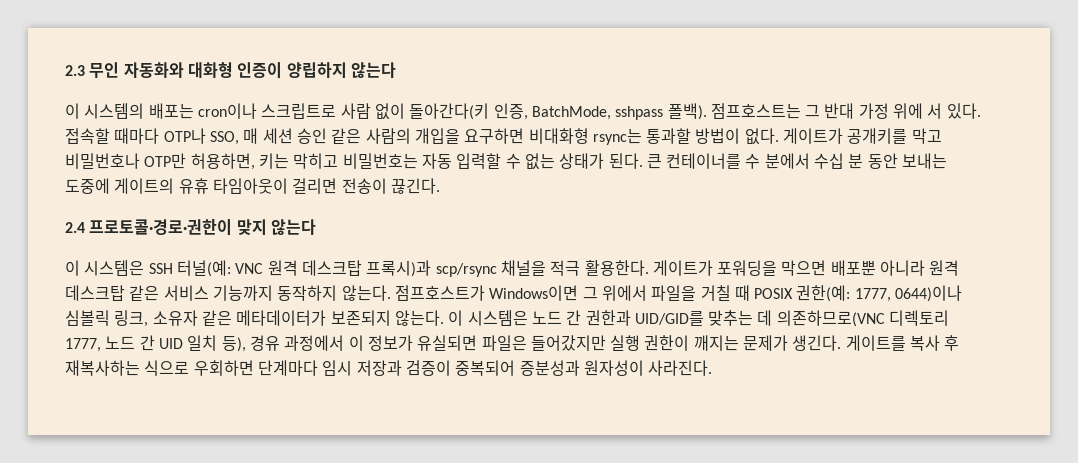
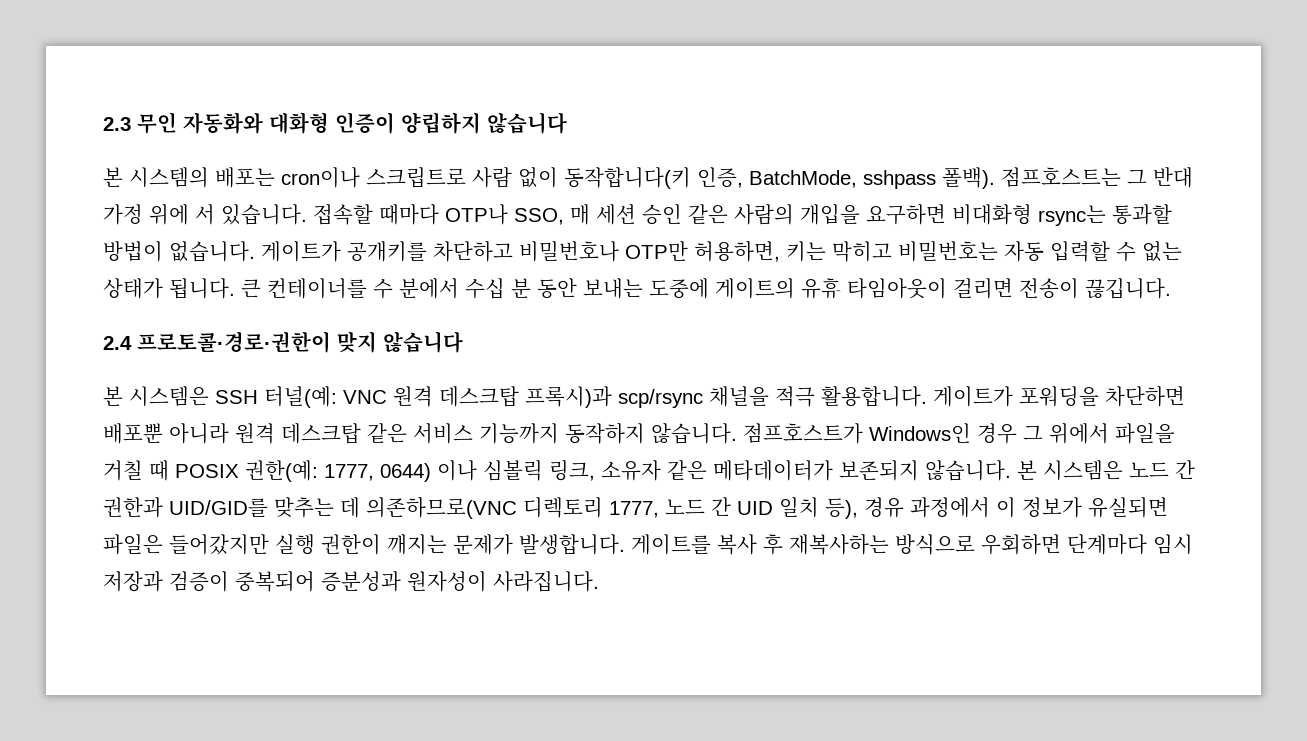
- 2.3 무인 자동화와 대화형 인증이 양립하지 않는다
- 이 시스템의 배포는 cron이나 스크립트로 사람 없이 돌아간다(키 인증, BatchMode, sshpass 폴백).
+ 2.3 무인 자동화와 대화형 인증이 양립하지 않습니다
+ 본 시스템의 배포는 cron이나 스크립트로 사람 없이 동작합니다(키 인증, BatchMode, sshpass 폴백).
- 점프호스트는 그 반대 가정 위에 서 있다.
+ 점프호스트는 그 반대 가정 위에 서 있습니다.
- 접속할 때마다 OTP나 SSO, 매 세션 승인 같은 사람의 개입을 요구하면 비대화형 rsync는 통과할 방법이 없다.
+ 접속할 때마다 OTP나 SSO, 매 세션 승인 같은 사람의 개입을 요구하면 비대화형 rsync는 통과할 방법이 없습니다.
- 게이트가 공개키를 막고 비밀번호나 OTP만 허용하면, 키는 막히고 비밀번호는 자동 입력할 수 없는 상태가 된다.
+ 게이트가 공개키를 차단하고 비밀번호나 OTP만 허용하면, 키는 막히고 비밀번호는 자동 입력할 수 없는 상태가 됩니다.
- 큰 컨테이너를 수 분에서 수십 분 동안 보내는 도중에 게이트의 유휴 타임아웃이 걸리면 전송이 끊긴다.
+ 큰 컨테이너를 수 분에서 수십 분 동안 보내는 도중에 게이트의 유휴 타임아웃이 걸리면 전송이 끊깁니다.
- 2.4 프로토콜·경로·권한이 맞지 않는다
- 이 시스템은 SSH 터널(예: VNC 원격 데스크탑 프록시)과 scp/rsync 채널을 적극 활용한다.
+ 2.4 프로토콜·경로·권한이 맞지 않습니다
+ 본 시스템은 SSH 터널(예: VNC 원격 데스크탑 프록시)과 scp/rsync 채널을 적극 활용합니다.
- 게이트가 포워딩을 막으면 배포뿐 아니라 원격 데스크탑 같은 서비스 기능까지 동작하지 않는다. 점프호스트가 Windows이면 그 위에서 파일을 거칠 때 POSIX 권한(예: 1777, 0644)이나 심볼릭 링크, 소유자 같은 메타데이터가 보존되지 않는다. 이 시스템은 노드 간 권한과 UID/GID를 맞추는 데 의존하므로(VNC 디렉토리 1777, 노드 간 UID 일치 등), 경유 과정에서 이 정보가 유실되면 파일은 들어갔지만 실행 권한이 깨지는 문제가 생긴다.
+ 게이트가 포워딩을 차단하면 배포뿐 아니라 원격 데스크탑 같은 서비스 기능까지 동작하지 않습니다. 점프호스트가 Windows인 경우 그 위에서 파일을 거칠 때 POSIX 권한(예: 1777, 0644) 이나 심볼릭 링크, 소유자 같은 메타데이터가 보존되지 않습니다. 본 시스템은 노드 간 권한과 UID/GID를 맞추는 데 의존하므로(VNC 디렉토리 1777, 노드 간 UID 일치 등), 경유 과정에서 이 정보가 유실되면 파일은 들어갔지만 실행 권한이 깨지는 문제가 발생합니다.
- 게이트를 복사 후 재복사하는 식으로 우회하면 단계마다 임시 저장과 검증이 중복되어 증분성과 원자성이 사라진다.
+ 게이트를 복사 후 재복사하는 방식으로 우회하면 단계마다 임시 저장과 검증이 중복되어 증분성과 원자성이 사라집니다.

